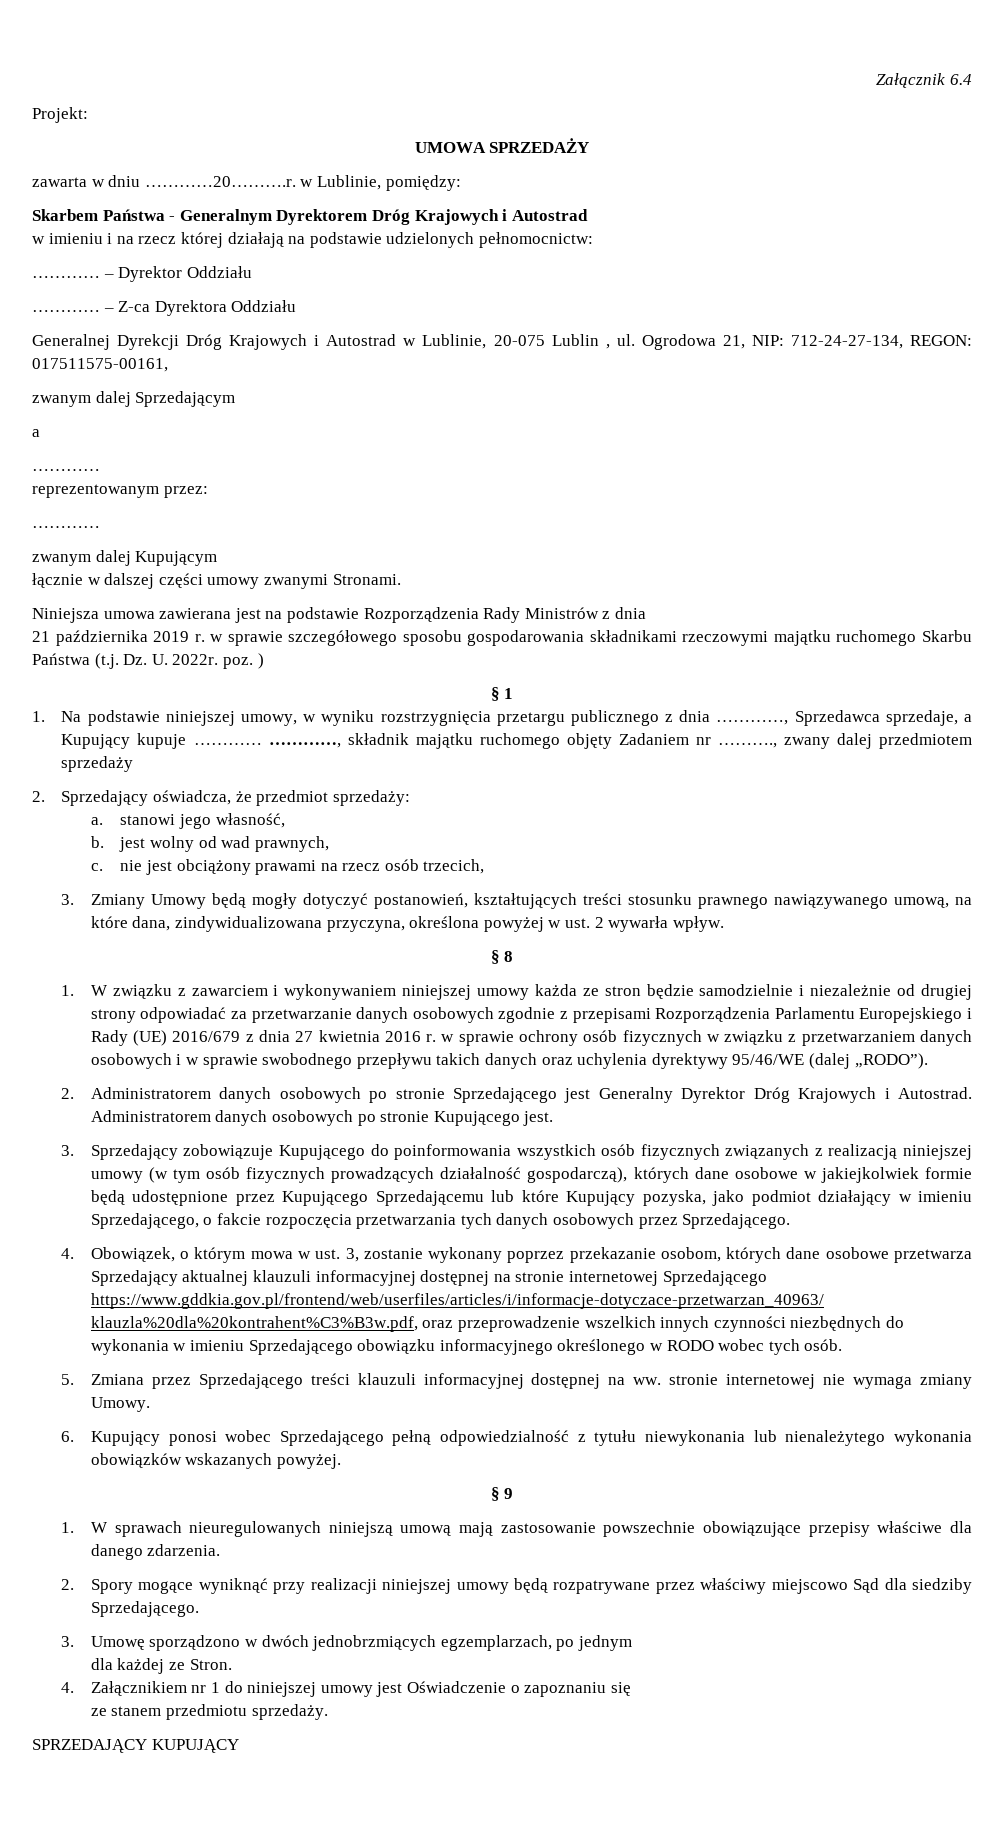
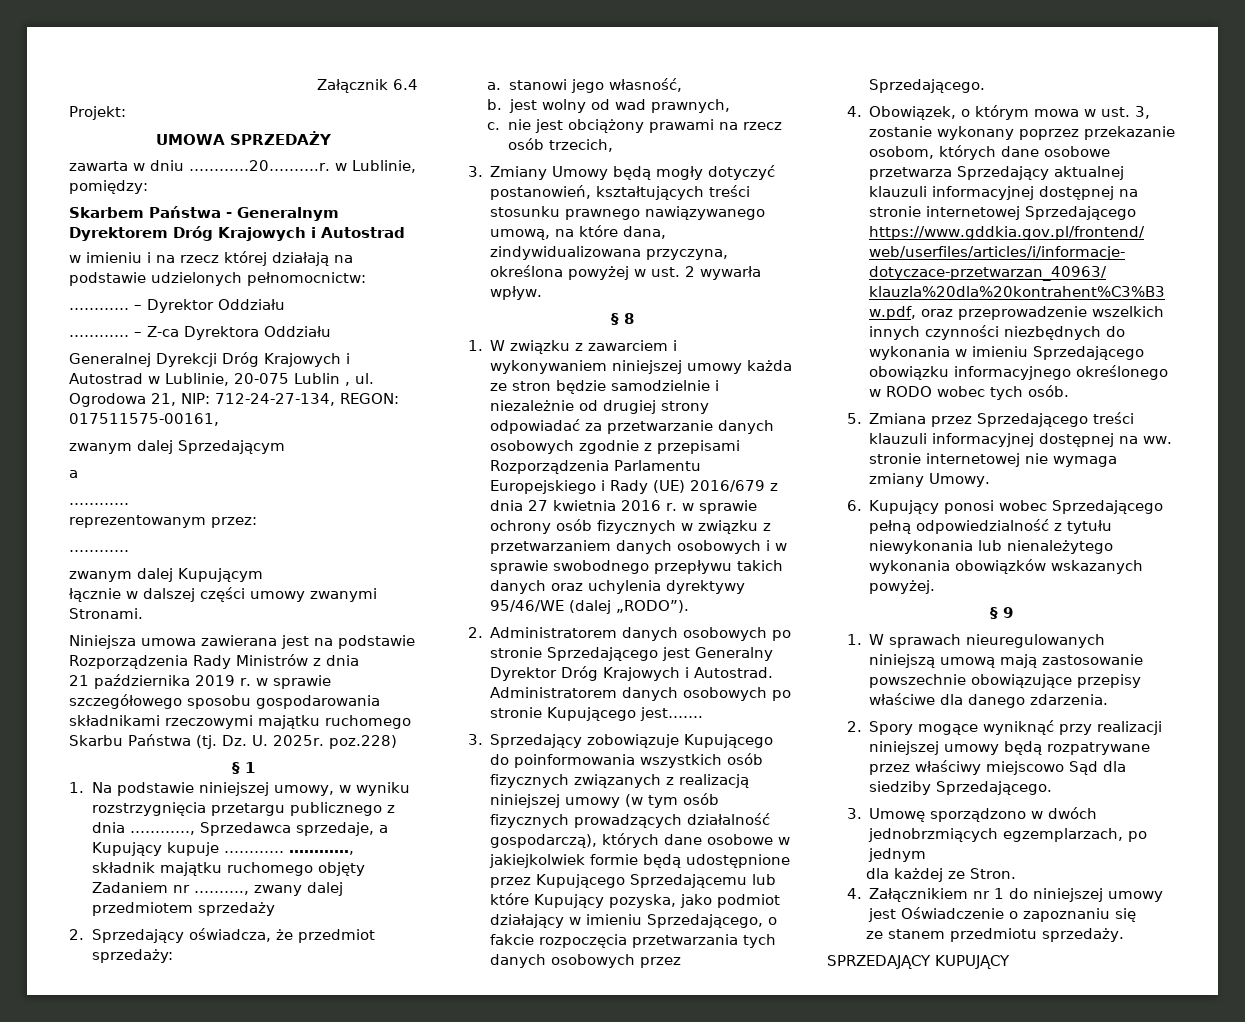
- 21 października 2019 r. w sprawie szczegółowego sposobu gospodarowania składnikami rzeczowymi majątku ruchomego Skarbu Państwa (t.j. Dz. U. 2022r. poz. )
+ 21 października 2019 r. w sprawie szczegółowego sposobu gospodarowania składnikami rzeczowymi majątku ruchomego Skarbu Państwa (tj. Dz. U. 2025r. poz.228)
- Administratorem danych osobowych po stronie Kupującego jest.
+ Administratorem danych osobowych po stronie Kupującego jest…….

